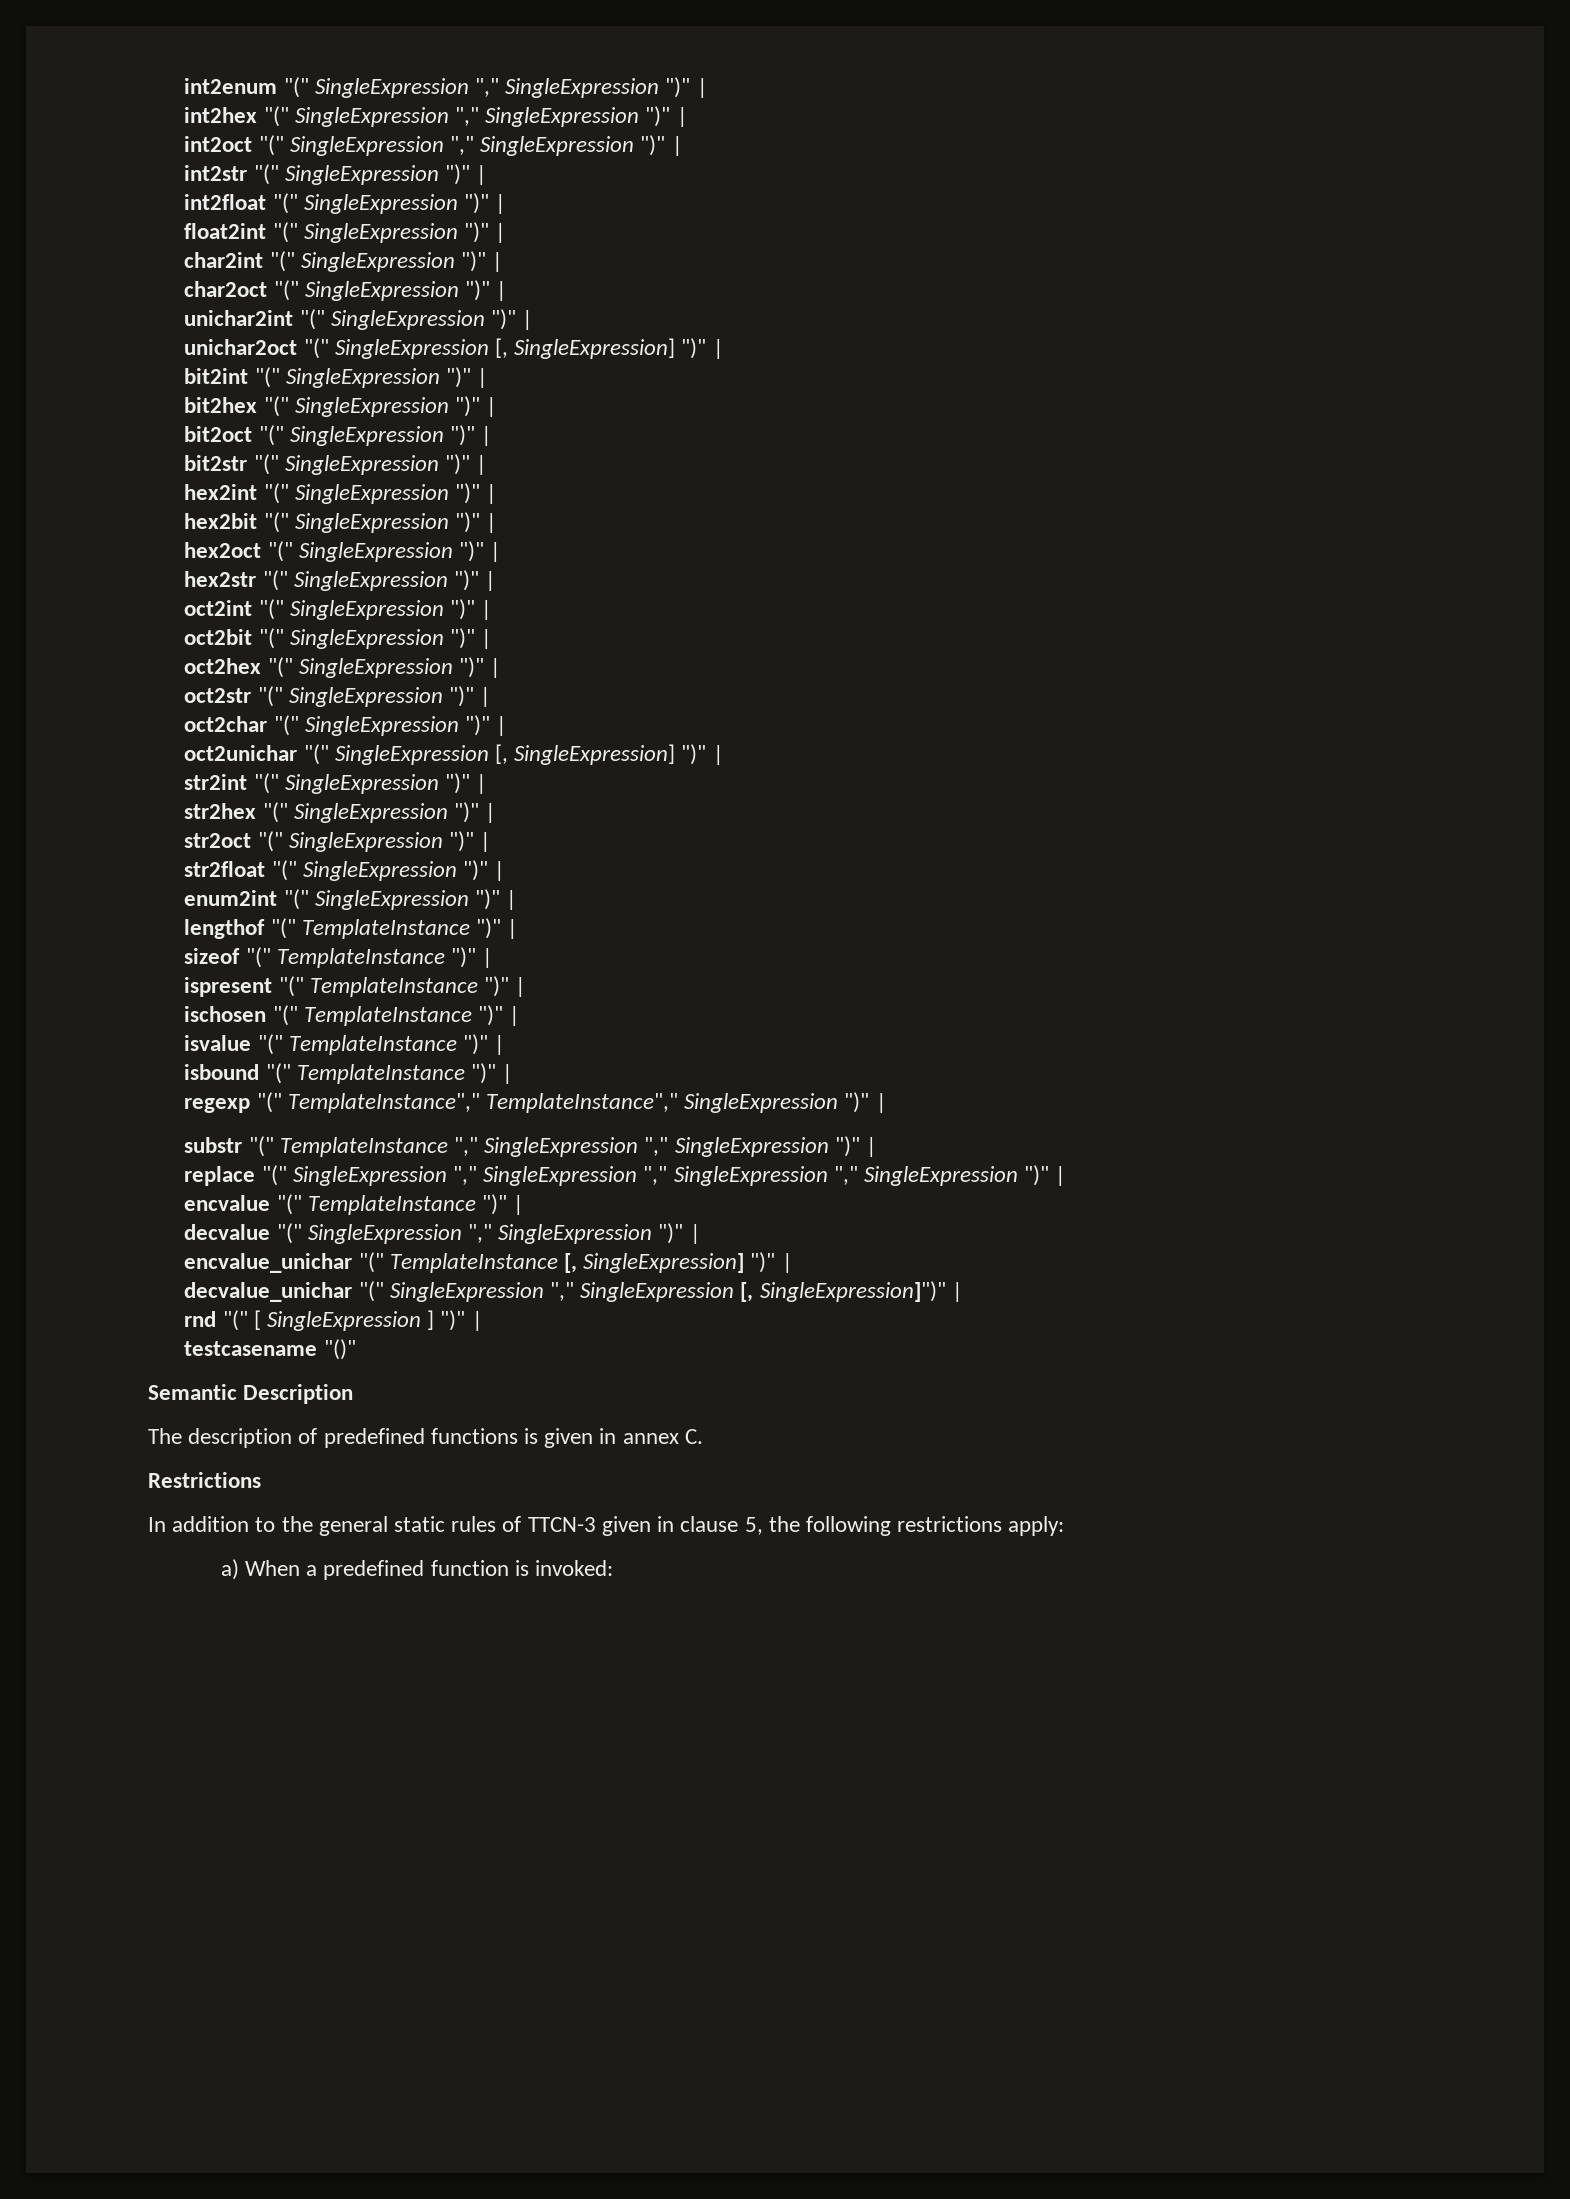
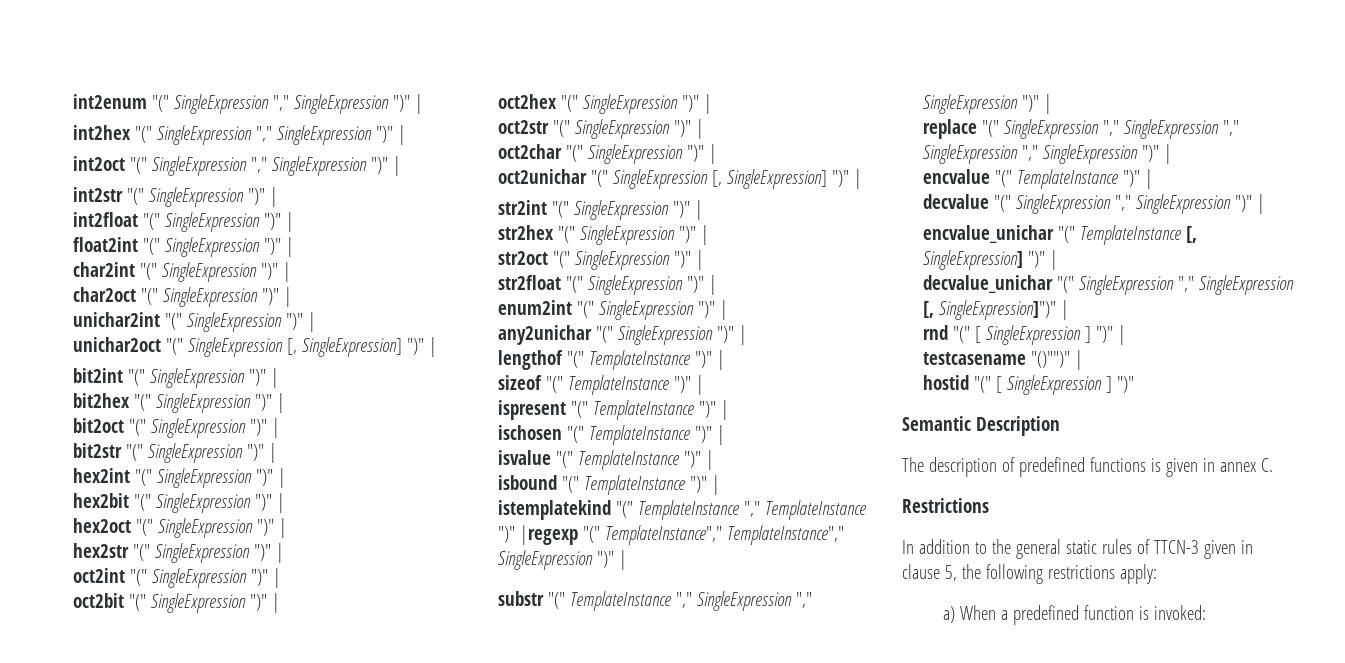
+ any2unichar "(" SingleExpression ")" |
- regexp "(" TemplateInstance"," TemplateInstance"," SingleExpression ")" |
+ istemplatekind "(" TemplateInstance "," TemplateInstance ")" |regexp "(" TemplateInstance"," TemplateInstance"," SingleExpression ")" |
- testcasename "()"
+ testcasename "()"")" |
+ hostid "(" [ SingleExpression ] ")"

